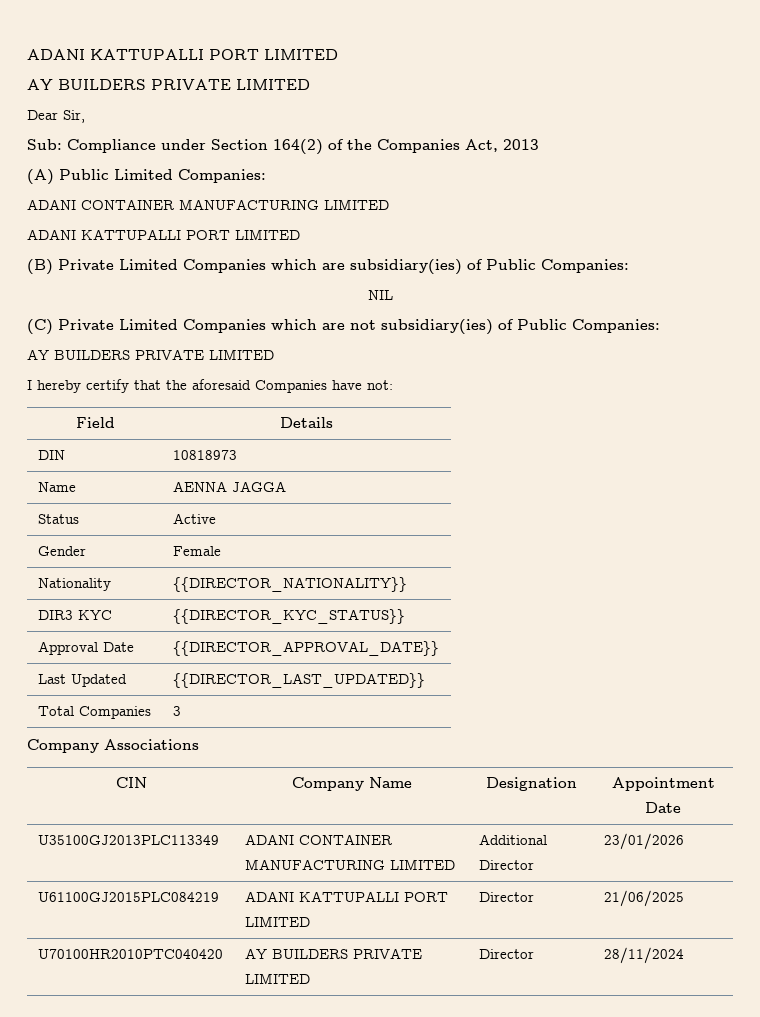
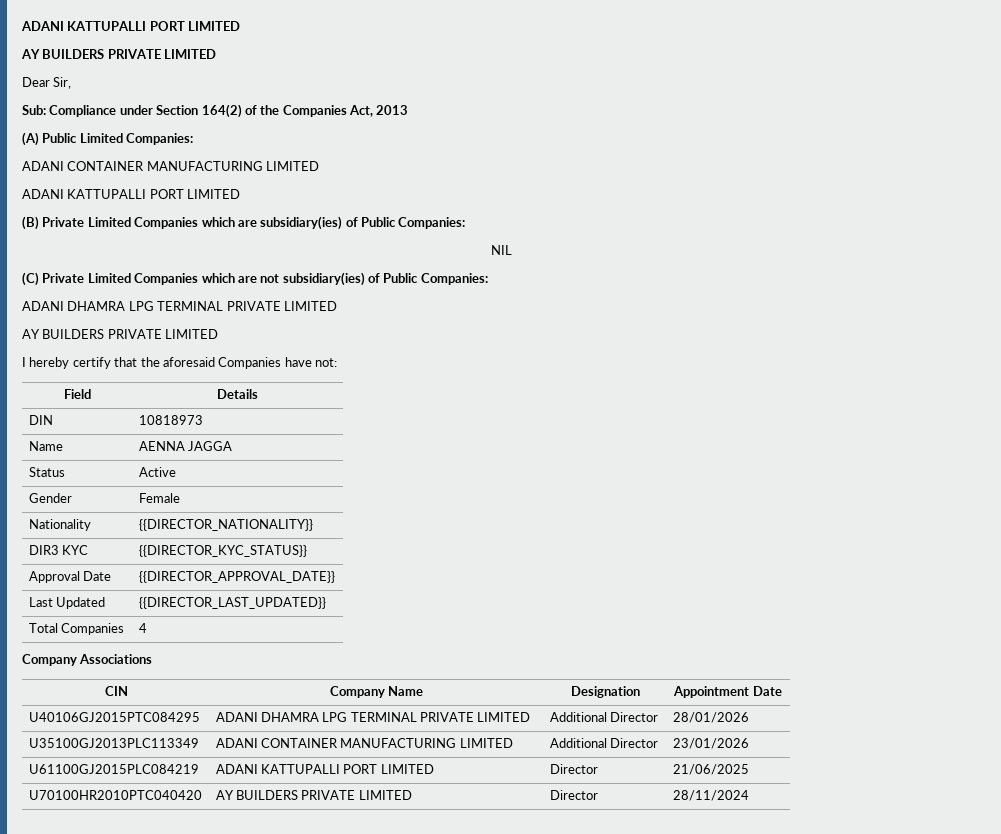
  (C) Private Limited Companies which are not subsidiary(ies) of Public Companies:
+ ADANI DHAMRA LPG TERMINAL PRIVATE LIMITED
- Total Companies | 3
+ Total Companies | 4
+ U40106GJ2015PTC084295 | ADANI DHAMRA LPG TERMINAL PRIVATE LIMITED | Additional Director | 28/01/2026

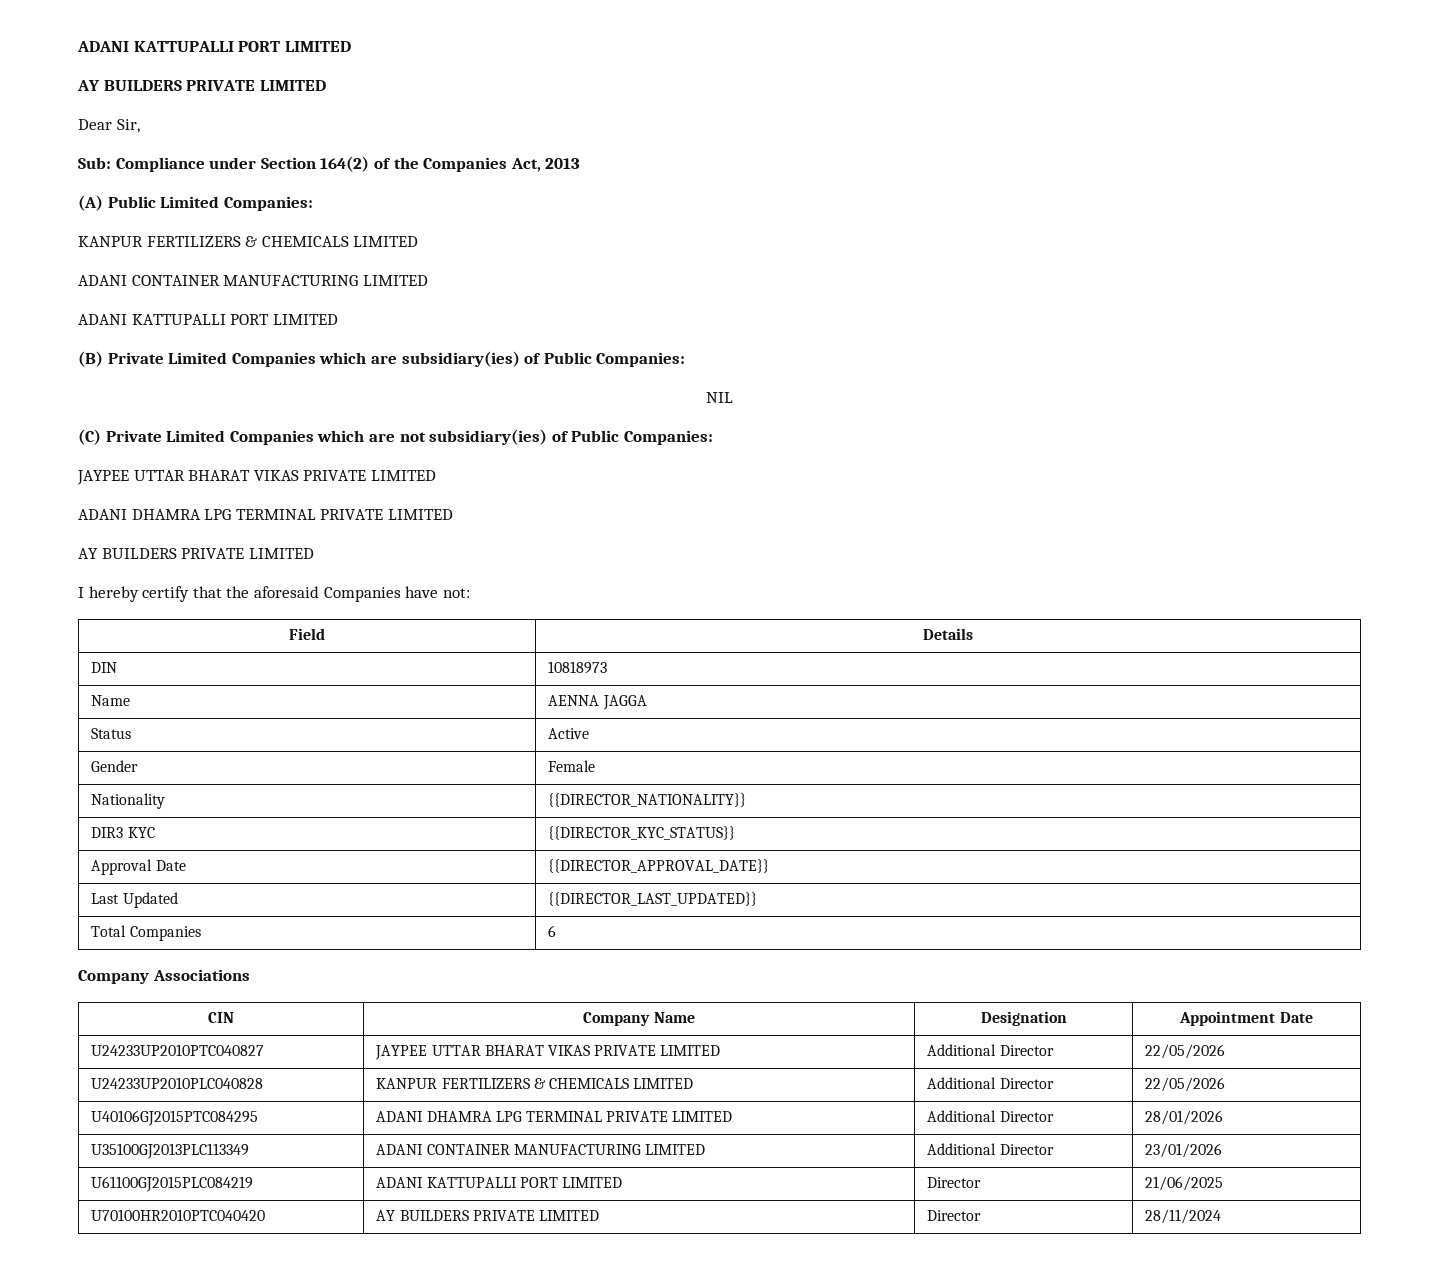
  (A) Public Limited Companies:
+ KANPUR FERTILIZERS & CHEMICALS LIMITED
  (C) Private Limited Companies which are not subsidiary(ies) of Public Companies:
+ JAYPEE UTTAR BHARAT VIKAS PRIVATE LIMITED
- Total Companies | 4
+ Total Companies | 6
+ U24233UP2010PTC040827 | JAYPEE UTTAR BHARAT VIKAS PRIVATE LIMITED | Additional Director | 22/05/2026
+ U24233UP2010PLC040828 | KANPUR FERTILIZERS & CHEMICALS LIMITED | Additional Director | 22/05/2026

